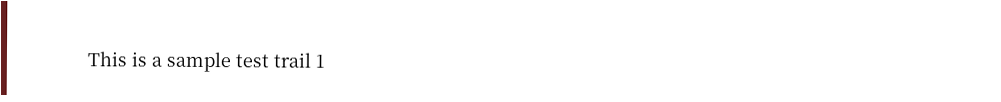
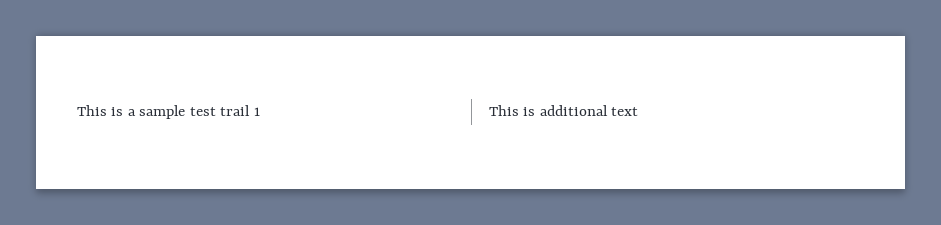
+ This is additional text

